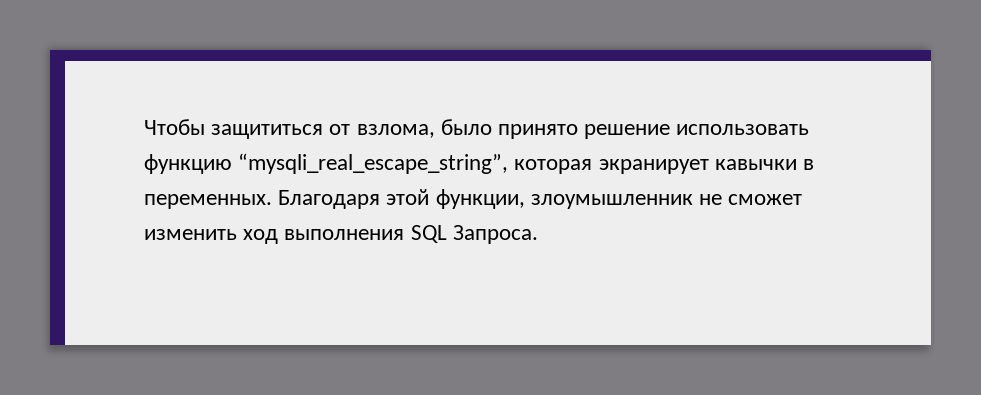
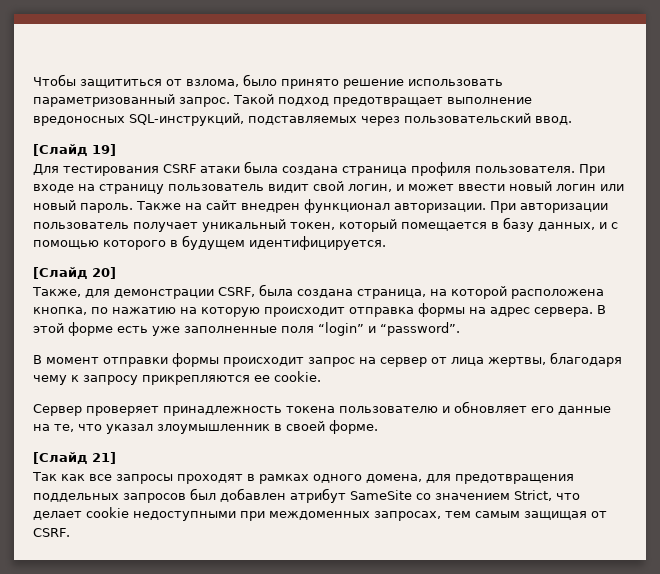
- Чтобы защититься от взлома, было принято решение использовать функцию “mysqli_real_escape_string”, которая экранирует кавычки в переменных. Благодаря этой функции, злоумышленник не сможет изменить ход выполнения SQL Запроса.
+ Чтобы защититься от взлома, было принято решение использовать параметризованный запрос. Такой подход предотвращает выполнение вредоносных SQL-инструкций, подставляемых через пользовательский ввод.
+ [Слайд 19]
+ Для тестирования CSRF атаки была создана страница профиля пользователя. При входе на страницу пользователь видит свой логин, и может ввести новый логин или новый пароль. Также на сайт внедрен функционал авторизации. При авторизации пользователь получает уникальный токен, который помещается в базу данных, и с помощью которого в будущем идентифицируется.
+ [Слайд 20]
+ Также, для демонстрации CSRF, была создана страница, на которой расположена кнопка, по нажатию на которую происходит отправка формы на адрес сервера. В этой форме есть уже заполненные поля “login” и “password”.
+ В момент отправки формы происходит запрос на сервер от лица жертвы, благодаря чему к запросу прикрепляются ее cookie.
+ Сервер проверяет принадлежность токена пользователю и обновляет его данные на те, что указал злоумышленник в своей форме.
+ [Слайд 21]
+ Так как все запросы проходят в рамках одного домена, для предотвращения поддельных запросов был добавлен атрибут SameSite со значением Strict, что делает cookie недоступными при междоменных запросах, тем самым защищая от CSRF.

